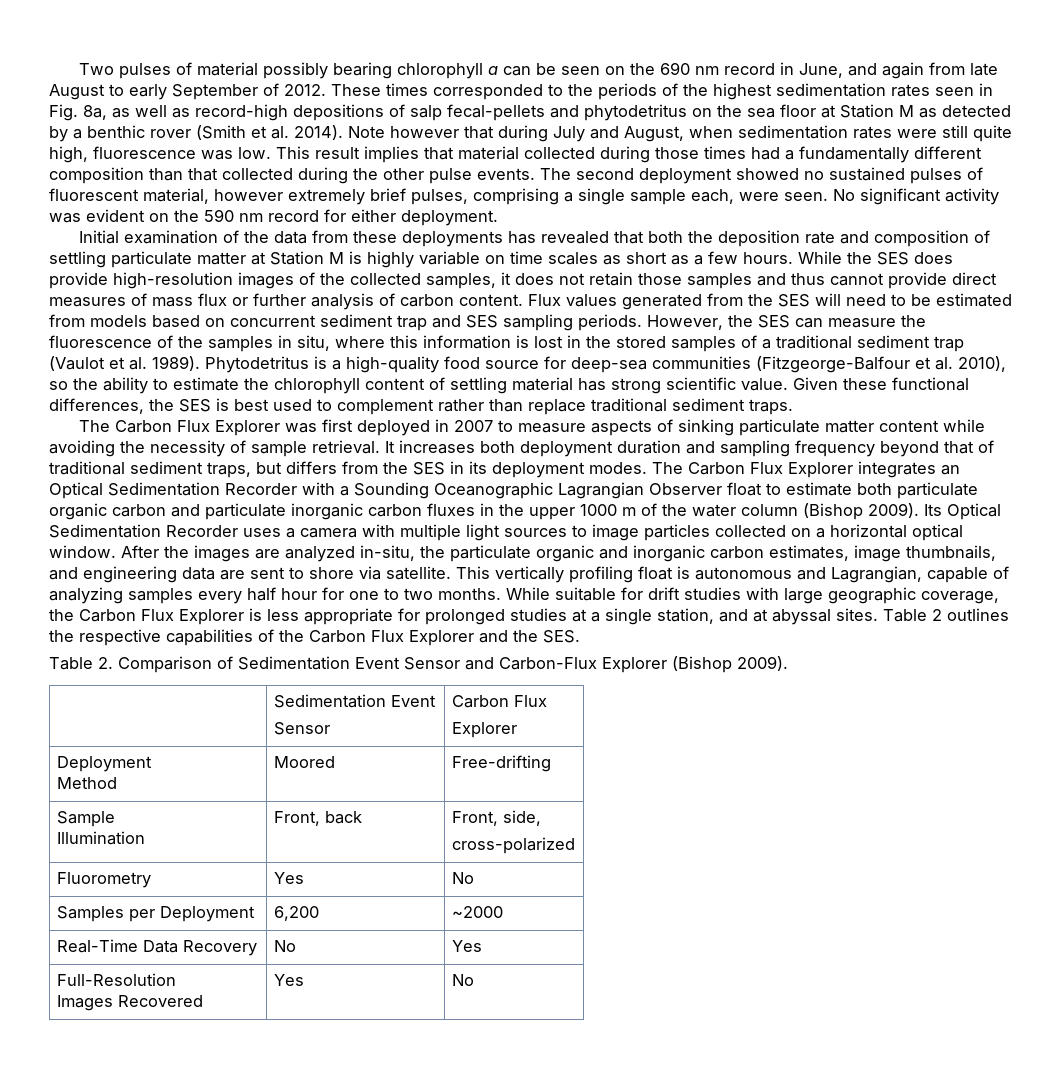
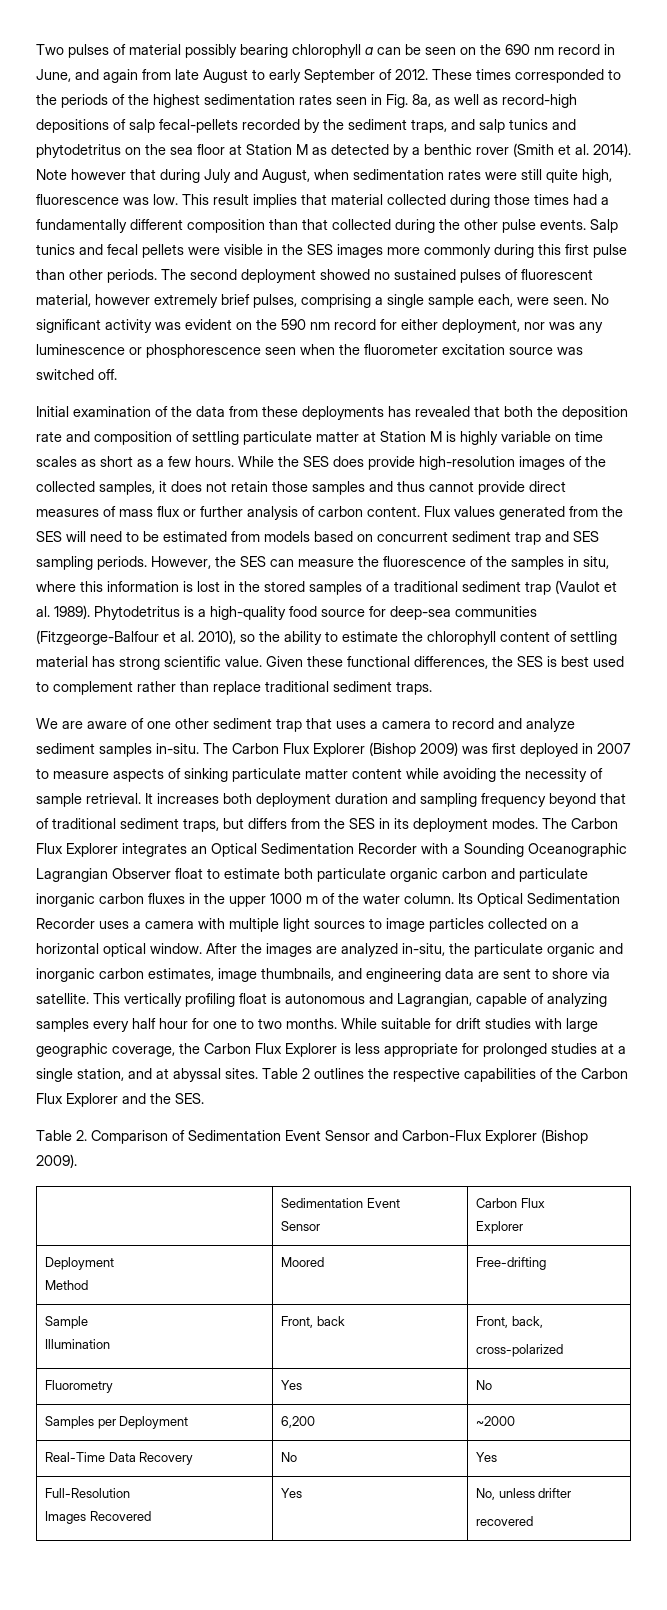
- These times corresponded to the periods of the highest sedimentation rates seen in Fig. 8a, as well as record-high depositions of salp fecal-pellets and phytodetritus on the sea floor at Station M as detected by a benthic rover (Smith et al. 2014).
+ These times corresponded to the periods of the highest sedimentation rates seen in Fig. 8a, as well as record-high depositions of salp fecal-pellets recorded by the sediment traps, and salp tunics and phytodetritus on the sea floor at Station M as detected by a benthic rover (Smith et al. 2014).
+ Salp tunics and fecal pellets were visible in the SES images more commonly during this first pulse than other periods.
- No significant activity was evident on the 590 nm record for either deployment.
+ No significant activity was evident on the 590 nm record for either deployment, nor was any luminescence or phosphorescence seen when the fluorometer excitation source was switched off.
- The Carbon Flux Explorer was first deployed in 2007 to measure aspects of sinking particulate matter content while avoiding the necessity of sample retrieval.
+ We are aware of one other sediment trap that uses a camera to record and analyze sediment samples in-situ. The Carbon Flux Explorer (Bishop 2009) was first deployed in 2007 to measure aspects of sinking particulate matter content while avoiding the necessity of sample retrieval.
- The Carbon Flux Explorer integrates an Optical Sedimentation Recorder with a Sounding Oceanographic Lagrangian Observer float to estimate both particulate organic carbon and particulate inorganic carbon fluxes in the upper 1000 m of the water column (Bishop 2009).
+ The Carbon Flux Explorer integrates an Optical Sedimentation Recorder with a Sounding Oceanographic Lagrangian Observer float to estimate both particulate organic carbon and particulate inorganic carbon fluxes in the upper 1000 m of the water column.
  Sample
- Illumination | Front, back | Front, side,
+ Illumination | Front, back | Front, back,
  Full-Resolution
- Images Recovered | Yes | No
+ Images Recovered | Yes | No, unless drifter
+ recovered

